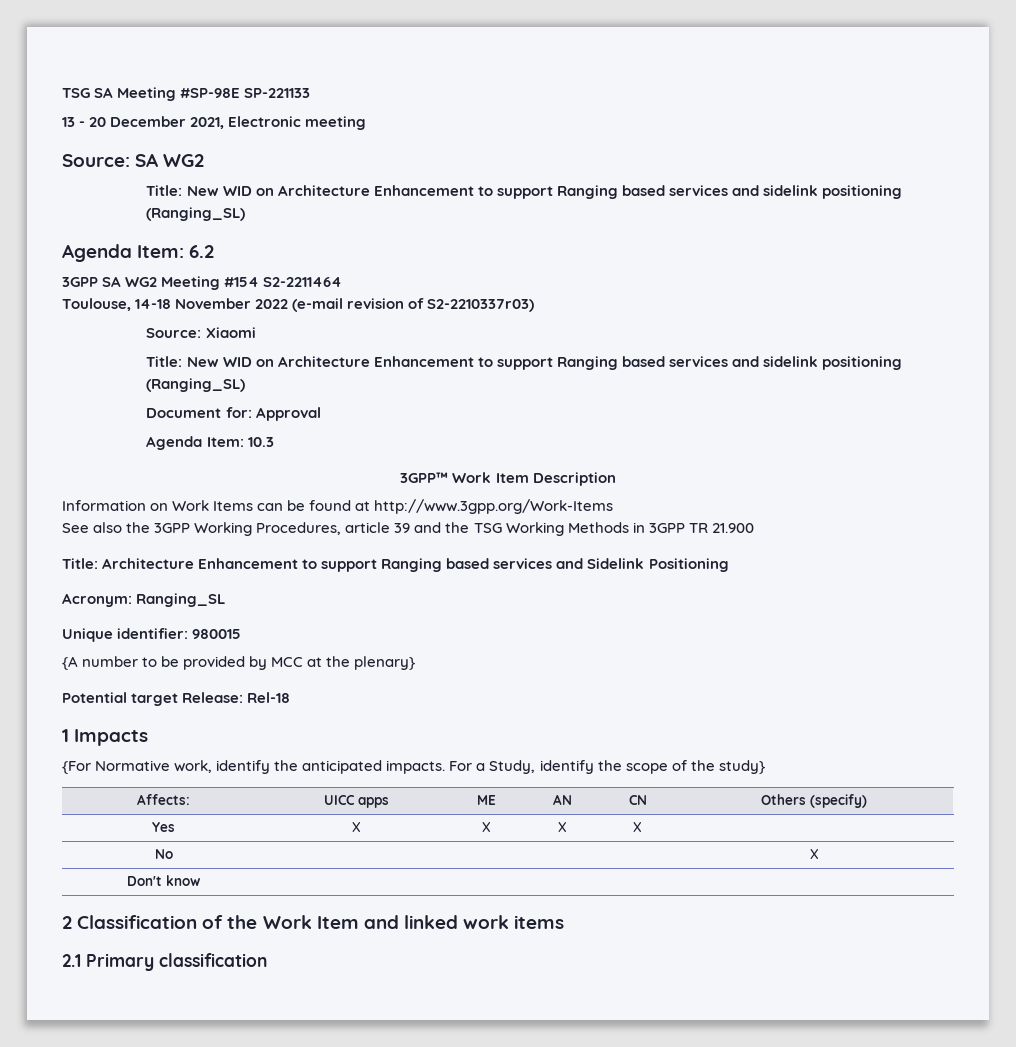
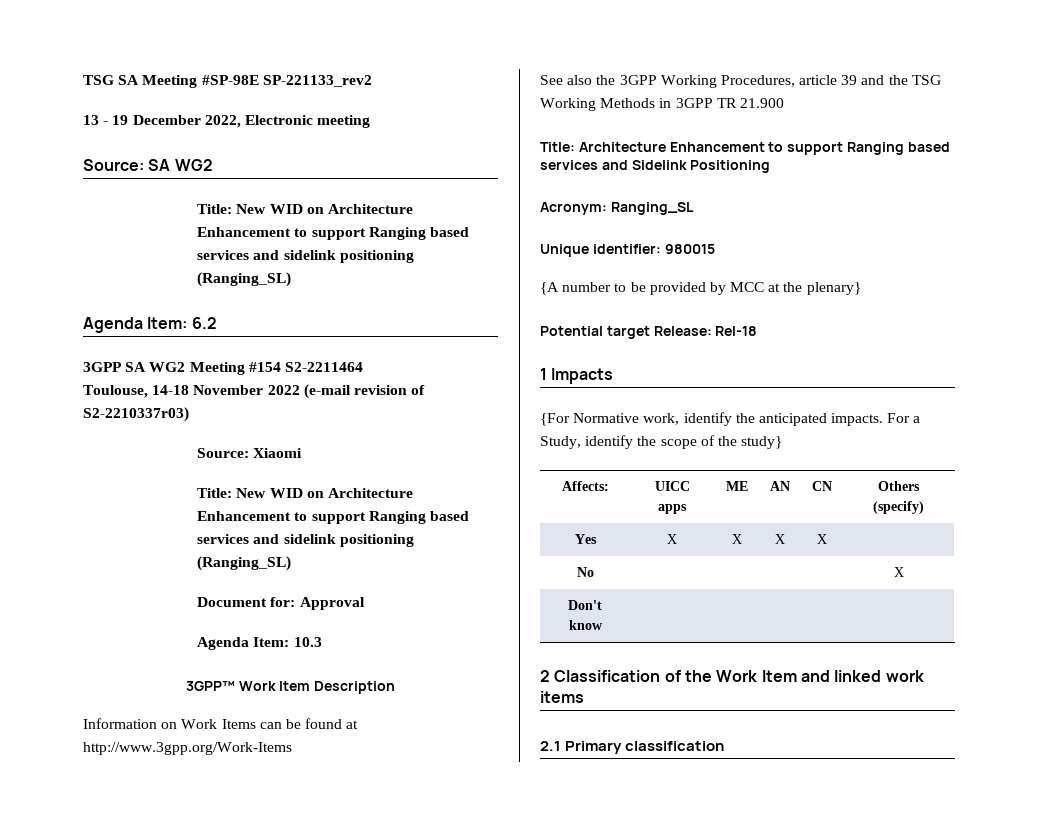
- TSG SA Meeting #SP-98E SP-221133
+ TSG SA Meeting #SP-98E SP-221133_rev2
- 13 - 20 December 2021, Electronic meeting
+ 13 - 19 December 2022, Electronic meeting

